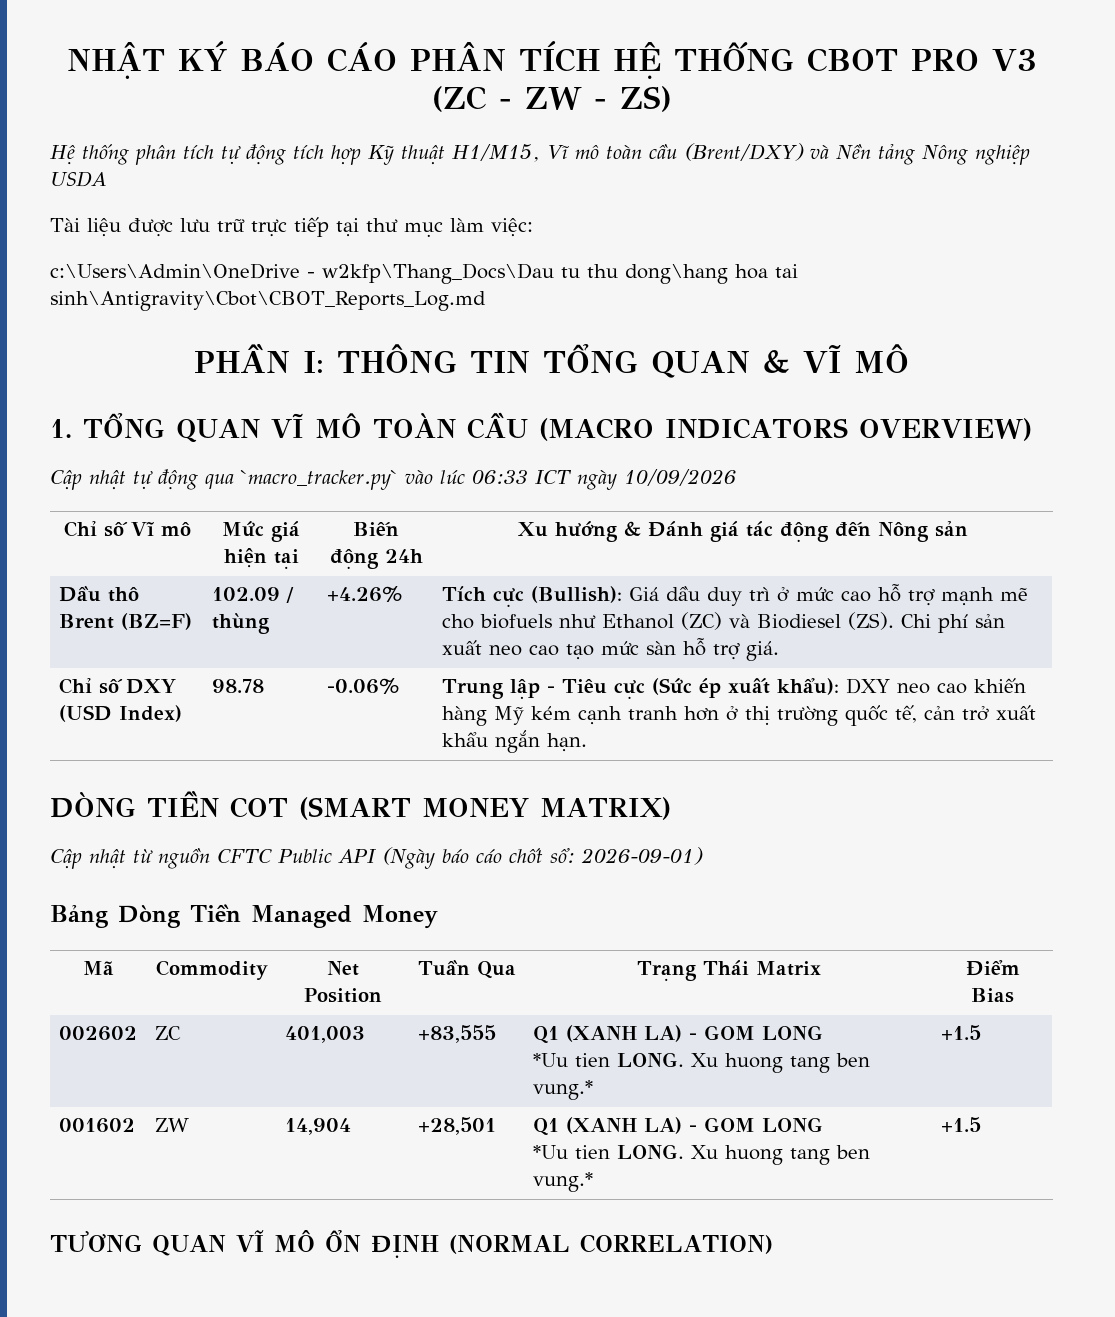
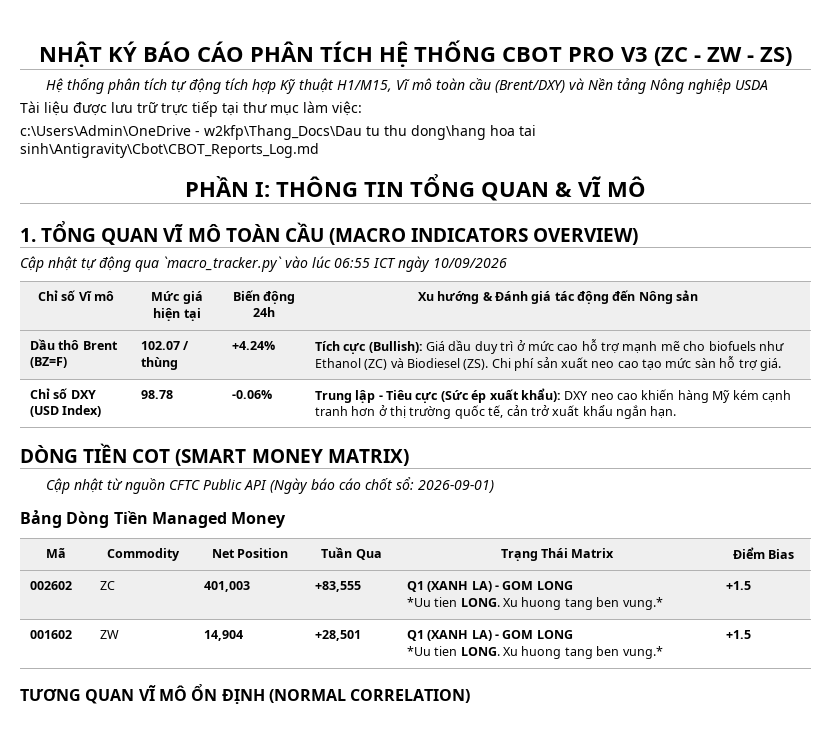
- Cập nhật tự động qua `macro_tracker.py` vào lúc 06:33 ICT ngày 10/09/2026
+ Cập nhật tự động qua `macro_tracker.py` vào lúc 06:55 ICT ngày 10/09/2026
- 102.09 / thùng
+ 102.07 / thùng
- +4.26%
+ +4.24%

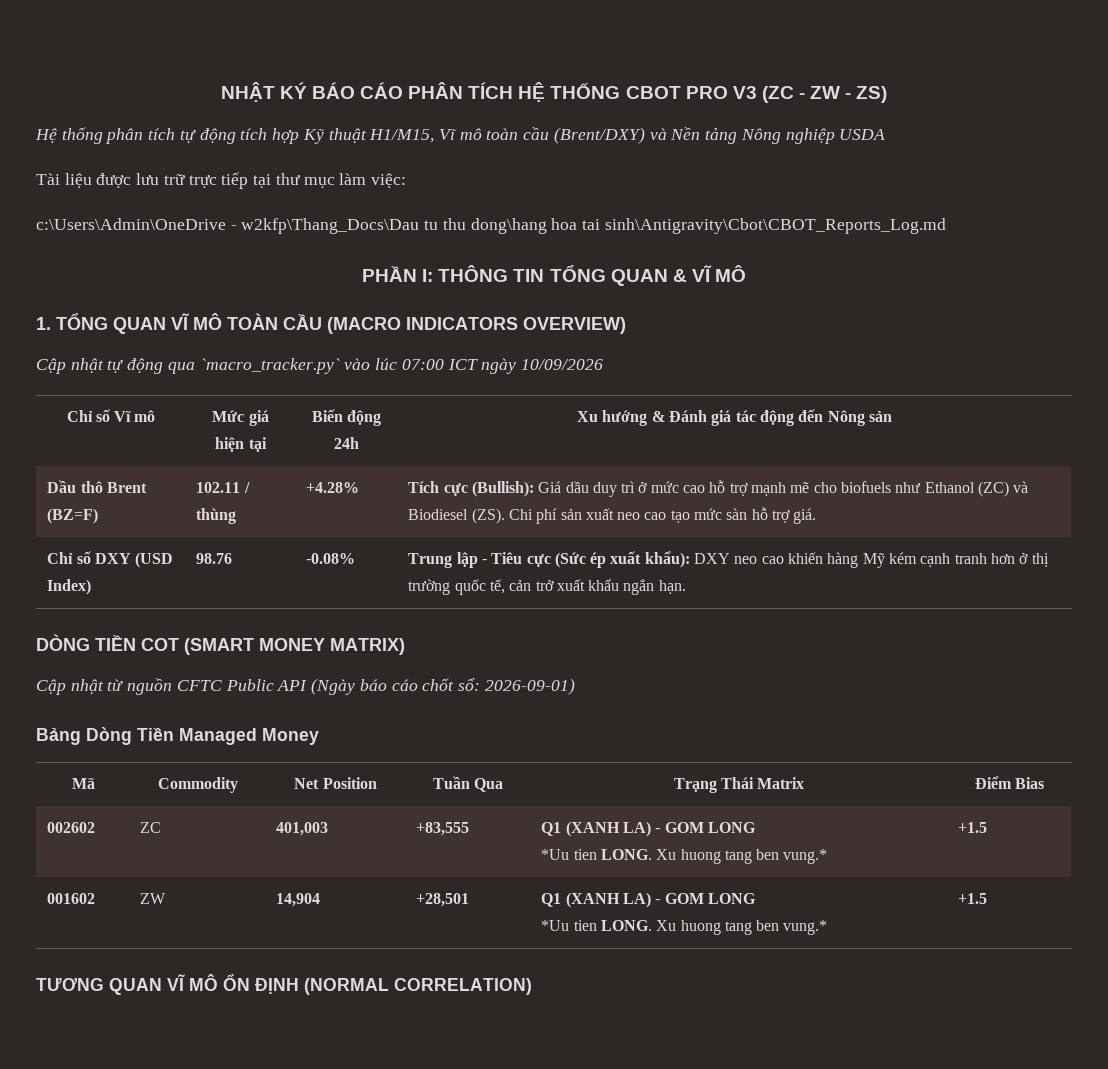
- Cập nhật tự động qua `macro_tracker.py` vào lúc 06:55 ICT ngày 10/09/2026
+ Cập nhật tự động qua `macro_tracker.py` vào lúc 07:00 ICT ngày 10/09/2026
- 102.07 / thùng
+ 102.11 / thùng
- +4.24%
+ +4.28%
- Chỉ số DXY (USD Index) | 98.78 | -0.06% | Trung lập - Tiêu cực (Sức ép xuất khẩu): DXY neo cao khiến hàng Mỹ kém cạnh tranh hơn ở thị trường quốc tế, cản trở xuất khẩu ngắn hạn.
+ Chỉ số DXY (USD Index) | 98.76 | -0.08% | Trung lập - Tiêu cực (Sức ép xuất khẩu): DXY neo cao khiến hàng Mỹ kém cạnh tranh hơn ở thị trường quốc tế, cản trở xuất khẩu ngắn hạn.

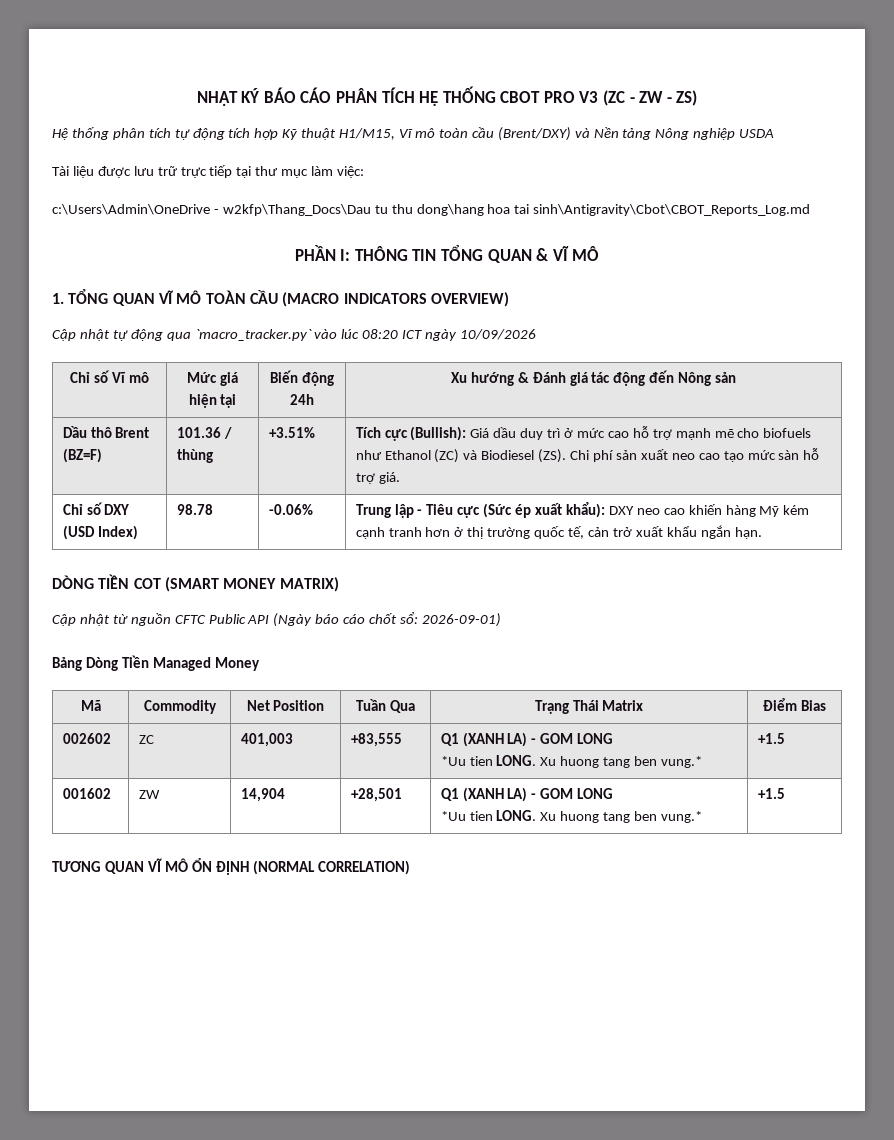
- Cập nhật tự động qua `macro_tracker.py` vào lúc 07:00 ICT ngày 10/09/2026
+ Cập nhật tự động qua `macro_tracker.py` vào lúc 08:20 ICT ngày 10/09/2026
- 102.11 / thùng
+ 101.36 / thùng
- +4.28%
+ +3.51%
- Chỉ số DXY (USD Index) | 98.76 | -0.08% | Trung lập - Tiêu cực (Sức ép xuất khẩu): DXY neo cao khiến hàng Mỹ kém cạnh tranh hơn ở thị trường quốc tế, cản trở xuất khẩu ngắn hạn.
+ Chỉ số DXY (USD Index) | 98.78 | -0.06% | Trung lập - Tiêu cực (Sức ép xuất khẩu): DXY neo cao khiến hàng Mỹ kém cạnh tranh hơn ở thị trường quốc tế, cản trở xuất khẩu ngắn hạn.

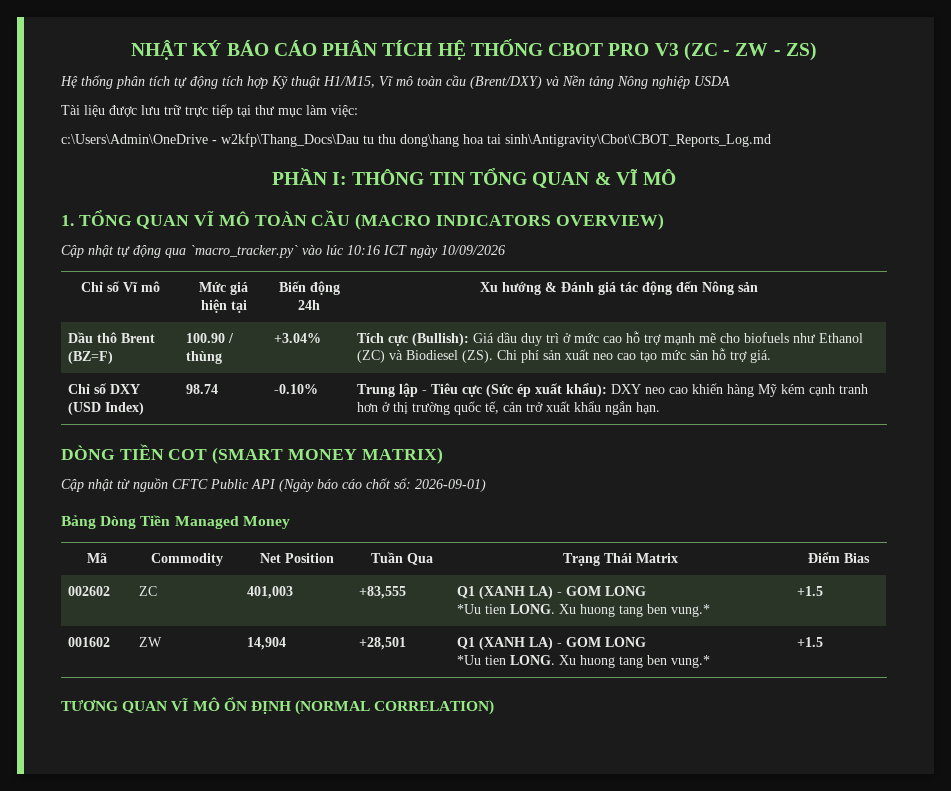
- Cập nhật tự động qua `macro_tracker.py` vào lúc 08:20 ICT ngày 10/09/2026
+ Cập nhật tự động qua `macro_tracker.py` vào lúc 10:16 ICT ngày 10/09/2026
- 101.36 / thùng
+ 100.90 / thùng
- +3.51%
+ +3.04%
- Chỉ số DXY (USD Index) | 98.78 | -0.06% | Trung lập - Tiêu cực (Sức ép xuất khẩu): DXY neo cao khiến hàng Mỹ kém cạnh tranh hơn ở thị trường quốc tế, cản trở xuất khẩu ngắn hạn.
+ Chỉ số DXY (USD Index) | 98.74 | -0.10% | Trung lập - Tiêu cực (Sức ép xuất khẩu): DXY neo cao khiến hàng Mỹ kém cạnh tranh hơn ở thị trường quốc tế, cản trở xuất khẩu ngắn hạn.

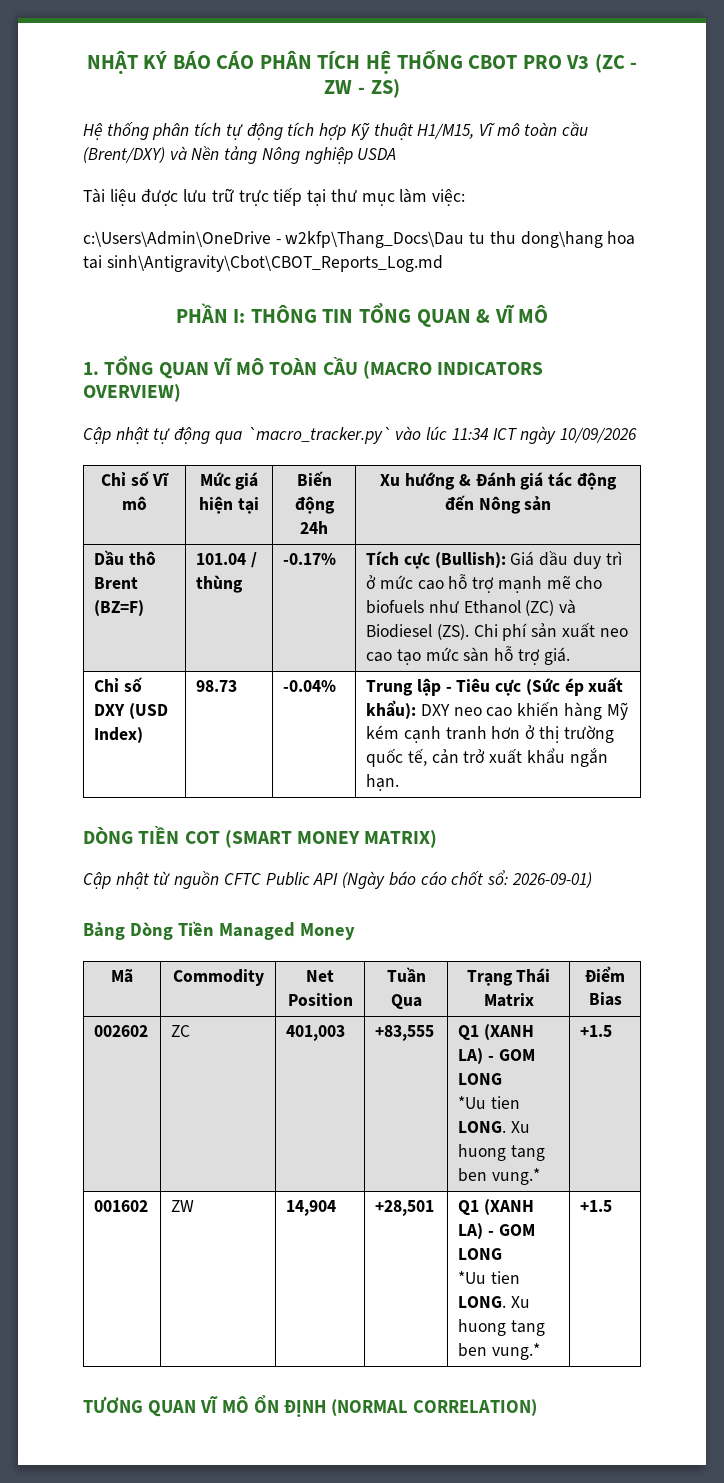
- Cập nhật tự động qua `macro_tracker.py` vào lúc 10:16 ICT ngày 10/09/2026
+ Cập nhật tự động qua `macro_tracker.py` vào lúc 11:34 ICT ngày 10/09/2026
- 100.90 / thùng
+ 101.04 / thùng
- +3.04%
+ -0.17%
- Chỉ số DXY (USD Index) | 98.74 | -0.10% | Trung lập - Tiêu cực (Sức ép xuất khẩu): DXY neo cao khiến hàng Mỹ kém cạnh tranh hơn ở thị trường quốc tế, cản trở xuất khẩu ngắn hạn.
+ Chỉ số DXY (USD Index) | 98.73 | -0.04% | Trung lập - Tiêu cực (Sức ép xuất khẩu): DXY neo cao khiến hàng Mỹ kém cạnh tranh hơn ở thị trường quốc tế, cản trở xuất khẩu ngắn hạn.

